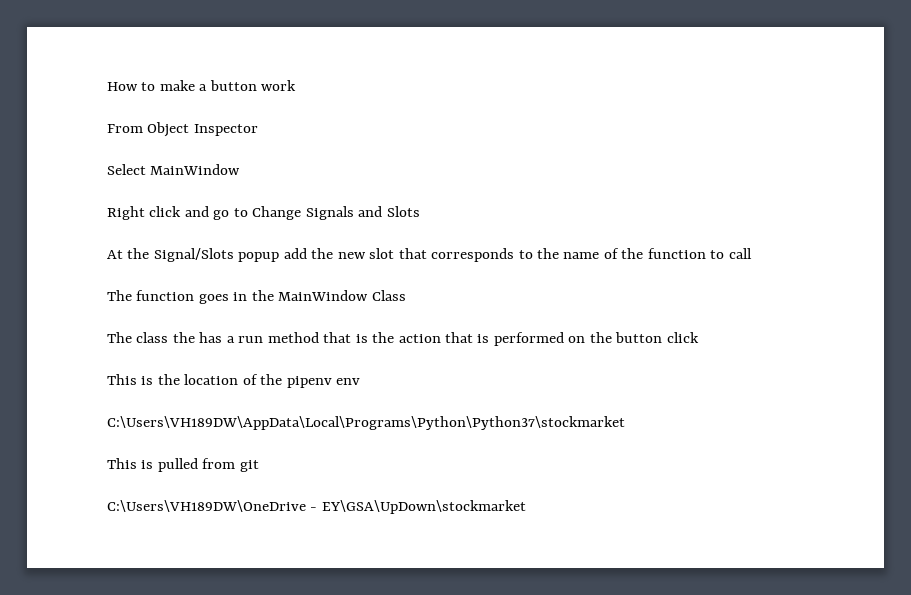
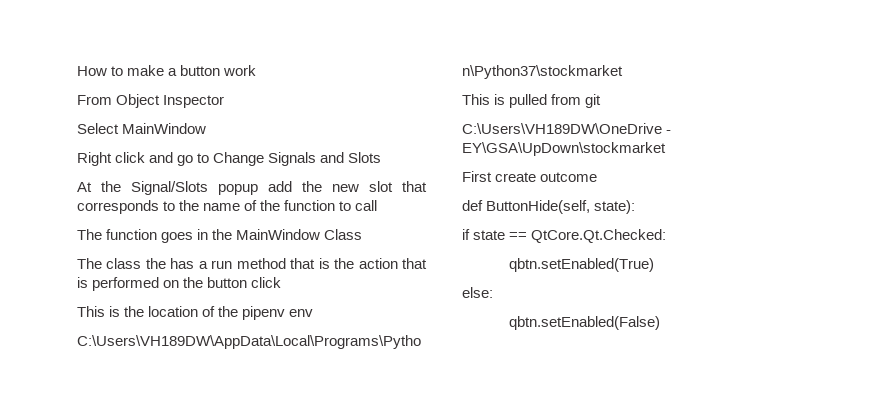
+ First create outcome
+ def ButtonHide(self, state):
+ if state == QtCore.Qt.Checked:
+ qbtn.setEnabled(True)
+ else:
+ qbtn.setEnabled(False)

